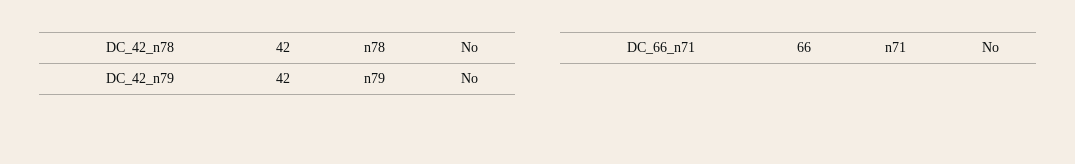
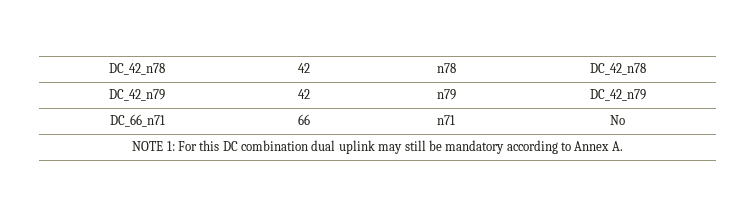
- DC_42_n78 | 42 | n78 | No
+ DC_42_n78 | 42 | n78 | DC_42_n78
- DC_42_n79 | 42 | n79 | No
+ DC_42_n79 | 42 | n79 | DC_42_n79
+ NOTE 1: For this DC combination dual uplink may still be mandatory according to Annex A.

